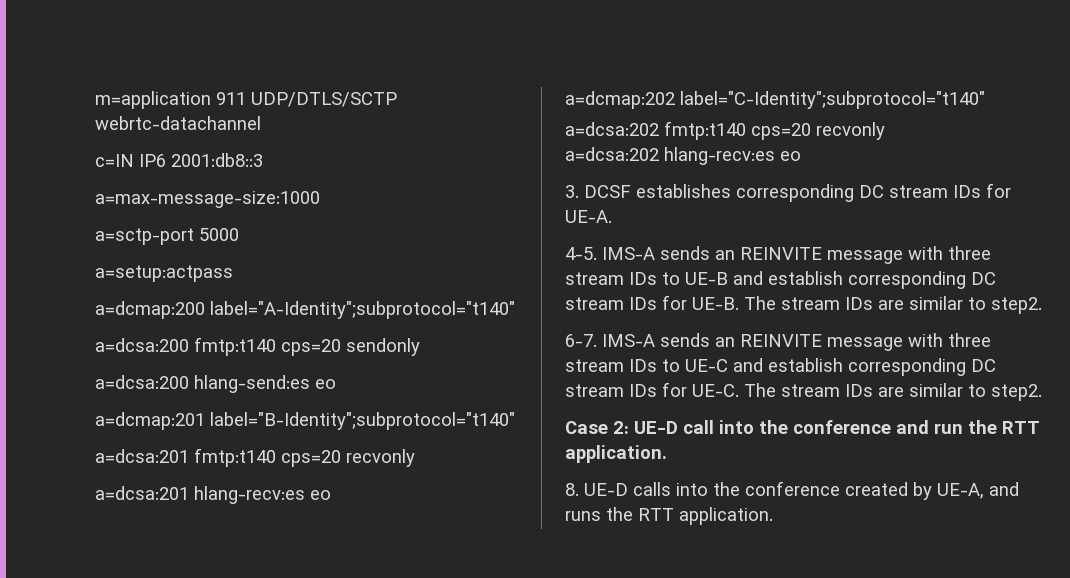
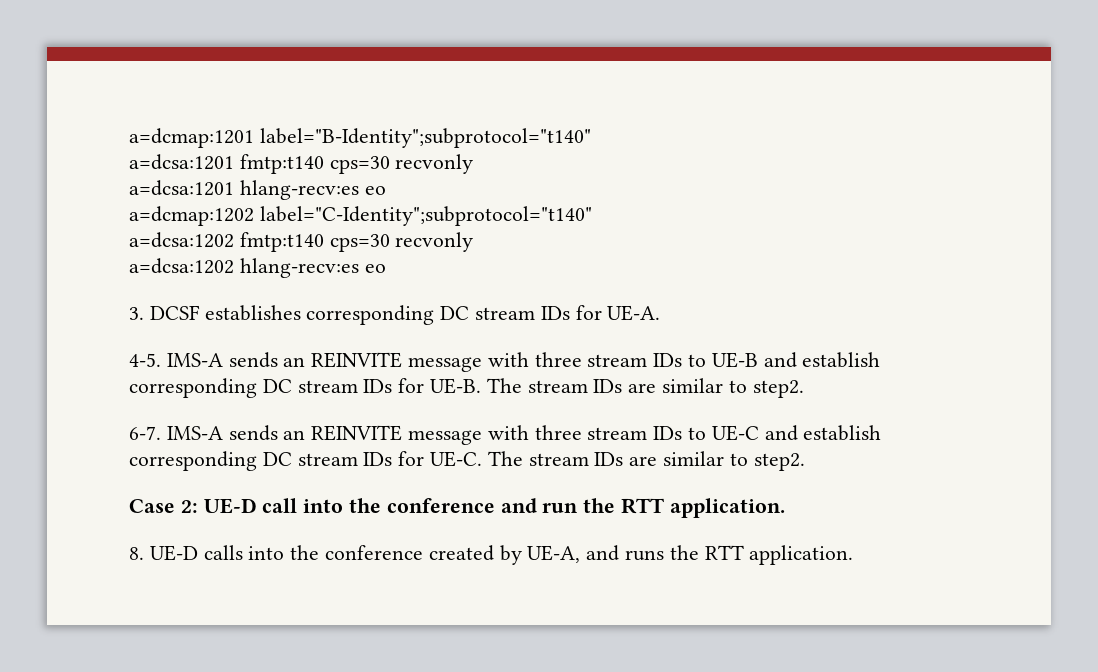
- m=application 911 UDP/DTLS/SCTP webrtc-datachannel
- c=IN IP6 2001:db8::3
- a=max-message-size:1000
- a=sctp-port 5000
- a=setup:actpass
- a=dcmap:200 label="A-Identity";subprotocol="t140"
- a=dcsa:200 fmtp:t140 cps=20 sendonly
- a=dcsa:200 hlang-send:es eo
- a=dcmap:201 label="B-Identity";subprotocol="t140"
- a=dcsa:201 fmtp:t140 cps=20 recvonly
- a=dcsa:201 hlang-recv:es eo
- a=dcmap:202 label="C-Identity";subprotocol="t140"
+ a=dcmap:1201 label="B-Identity";subprotocol="t140"
+ a=dcsa:1201 fmtp:t140 cps=30 recvonly
+ a=dcsa:1201 hlang-recv:es eo
+ a=dcmap:1202 label="C-Identity";subprotocol="t140"
- a=dcsa:202 fmtp:t140 cps=20 recvonly
- a=dcsa:202 hlang-recv:es eo
+ a=dcsa:1202 fmtp:t140 cps=30 recvonly
+ a=dcsa:1202 hlang-recv:es eo

